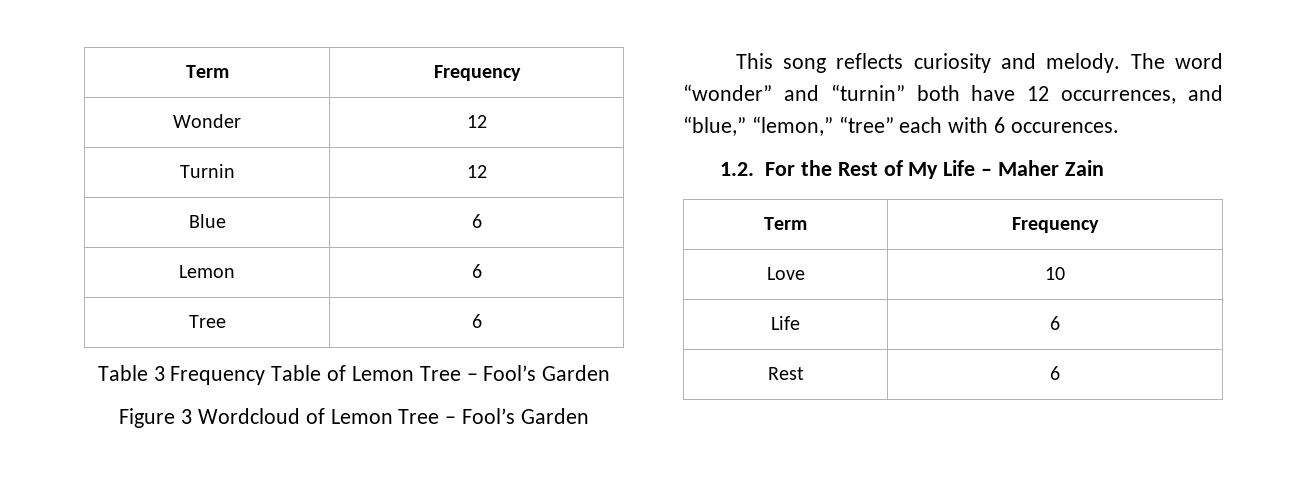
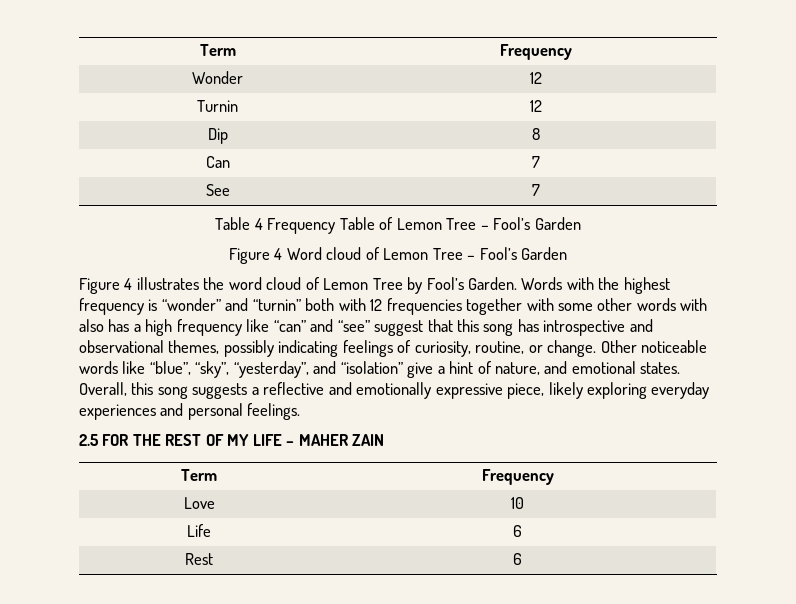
- Blue | 6
- Lemon | 6
- Tree | 6
- Table 3 Frequency Table of Lemon Tree – Fool’s Garden
+ Dip | 8
+ Can | 7
+ See | 7
+ Table 4 Frequency Table of Lemon Tree – Fool’s Garden
- Figure 3 Wordcloud of Lemon Tree – Fool’s Garden
- This song reflects curiosity and melody. The word “wonder” and “turnin” both have 12 occurrences, and “blue,” “lemon,” “tree” each with 6 occurences.
- 1.2. For the Rest of My Life – Maher Zain
+ Figure 4 Word cloud of Lemon Tree – Fool’s Garden
+ Figure 4 illustrates the word cloud of Lemon Tree by Fool’s Garden. Words with the highest frequency is “wonder” and “turnin” both with 12 frequencies together with some other words with also has a high frequency like “can” and “see” suggest that this song has introspective and observational themes, possibly indicating feelings of curiosity, routine, or change. Other noticeable words like “blue”, “sky”, “yesterday”, and “isolation” give a hint of nature, and emotional states. Overall, this song suggests a reflective and emotionally expressive piece, likely exploring everyday experiences and personal feelings.
+ 2.5 FOR THE REST OF MY LIFE – MAHER ZAIN

